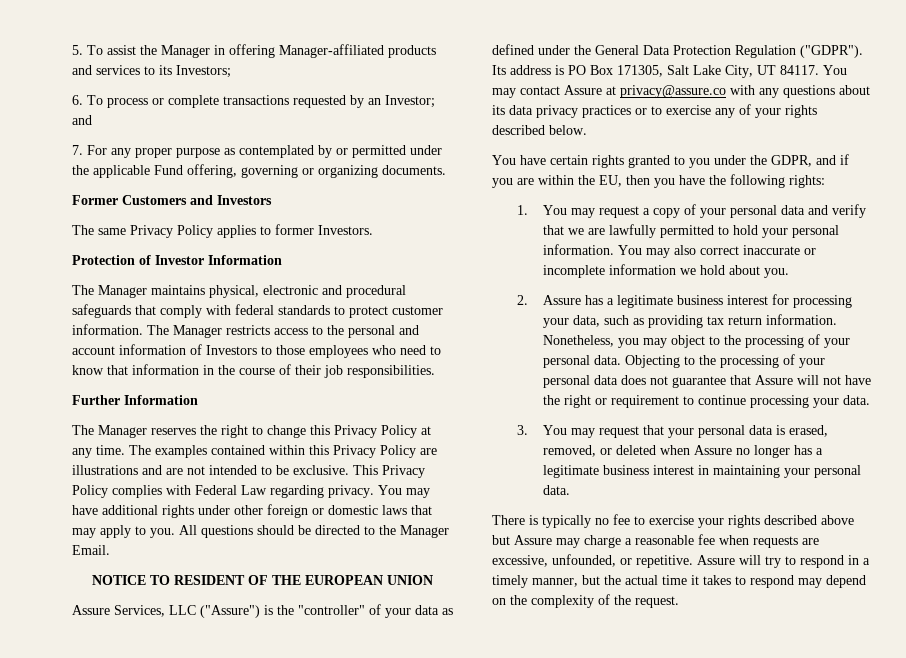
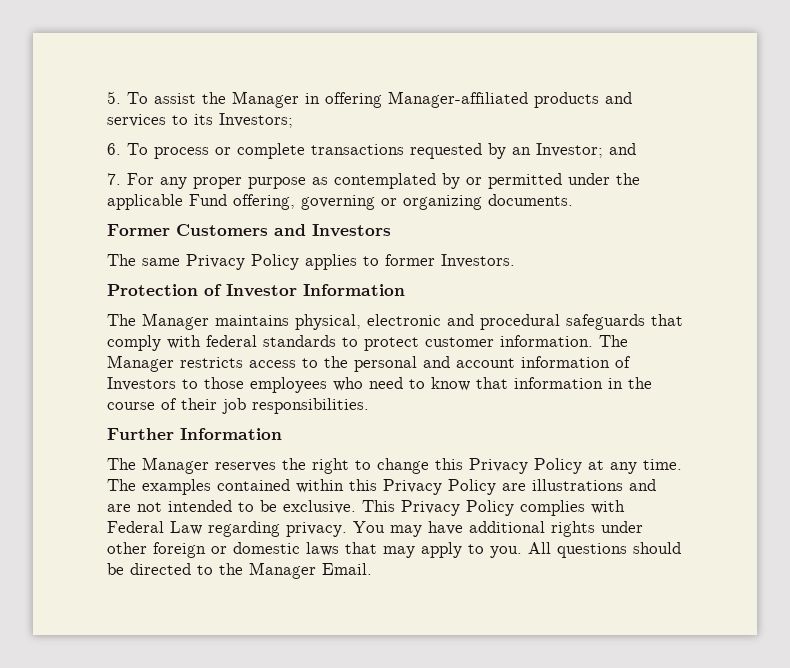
- NOTICE TO RESIDENT OF THE EUROPEAN UNION
- Assure Services, LLC ("Assure") is the "controller" of your data as defined under the General Data Protection Regulation ("GDPR"). Its address is PO Box 171305, Salt Lake City, UT 84117. You may contact Assure at privacy@assure.co with any questions about its data privacy practices or to exercise any of your rights described below.
- You have certain rights granted to you under the GDPR, and if you are within the EU, then you have the following rights:
- 1. You may request a copy of your personal data and verify that we are lawfully permitted to hold your personal information. You may also correct inaccurate or incomplete information we hold about you.
- 2. Assure has a legitimate business interest for processing your data, such as providing tax return information. Nonetheless, you may object to the processing of your personal data. Objecting to the processing of your personal data does not guarantee that Assure will not have the right or requirement to continue processing your data.
- 3. You may request that your personal data is erased, removed, or deleted when Assure no longer has a legitimate business interest in maintaining your personal data.
- There is typically no fee to exercise your rights described above but Assure may charge a reasonable fee when requests are excessive, unfounded, or repetitive. Assure will try to respond in a timely manner, but the actual time it takes to respond may depend on the complexity of the request.

